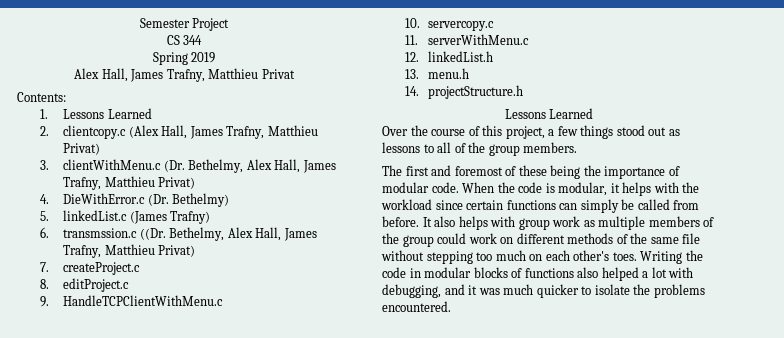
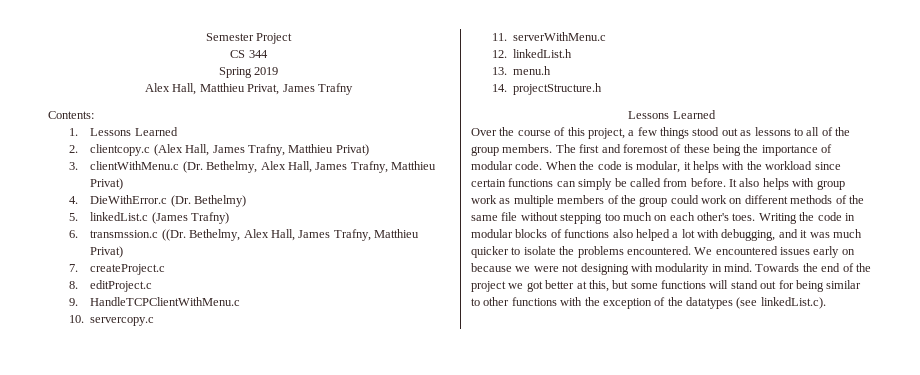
- Alex Hall, James Trafny, Matthieu Privat
+ Alex Hall, Matthieu Privat, James Trafny
- Over the course of this project, a few things stood out as lessons to all of the group members.
- The first and foremost of these being the importance of modular code.
+ Over the course of this project, a few things stood out as lessons to all of the group members. The first and foremost of these being the importance of modular code.
+ We encountered issues early on because we were not designing with modularity in mind. Towards the end of the project we got better at this, but some functions will stand out for being similar to other functions with the exception of the datatypes (see linkedList.c).

